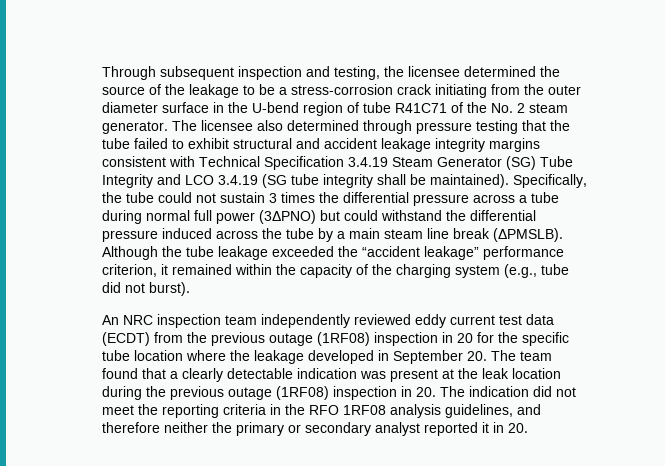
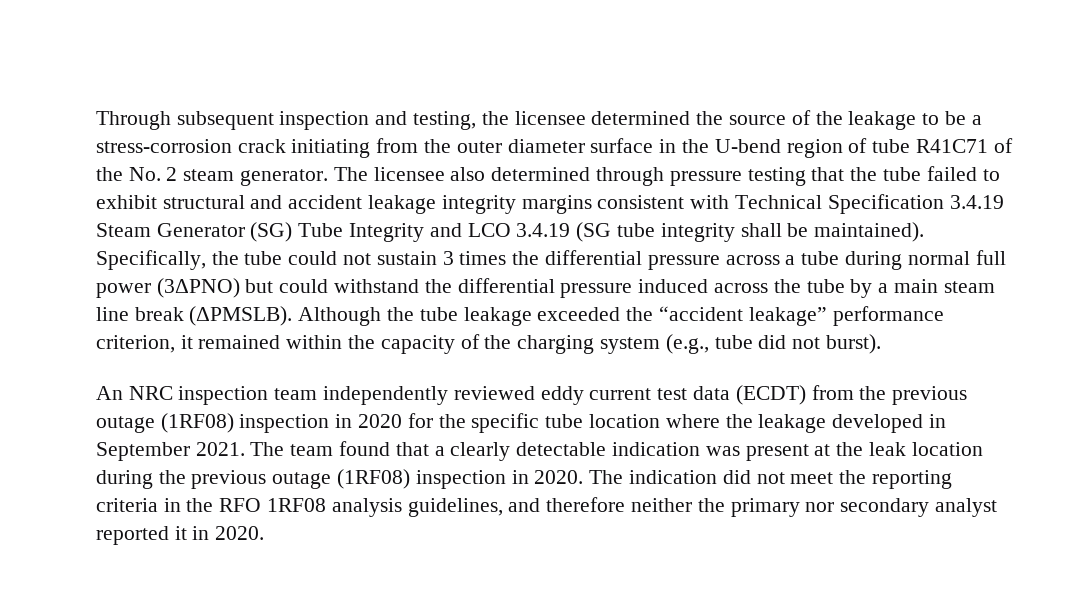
- An NRC inspection team independently reviewed eddy current test data (ECDT) from the previous outage (1RF08) inspection in 20 for the specific tube location where the leakage developed in September 20. The team found that a clearly detectable indication was present at the leak location during the previous outage (1RF08) inspection in 20. The indication did not meet the reporting criteria in the RFO 1RF08 analysis guidelines, and therefore neither the primary or secondary analyst reported it in 20.
+ An NRC inspection team independently reviewed eddy current test data (ECDT) from the previous outage (1RF08) inspection in 2020 for the specific tube location where the leakage developed in September 2021. The team found that a clearly detectable indication was present at the leak location during the previous outage (1RF08) inspection in 2020. The indication did not meet the reporting criteria in the RFO 1RF08 analysis guidelines, and therefore neither the primary nor secondary analyst reported it in 2020.

